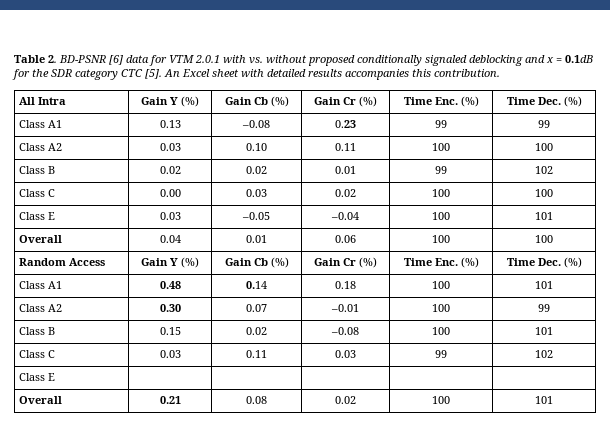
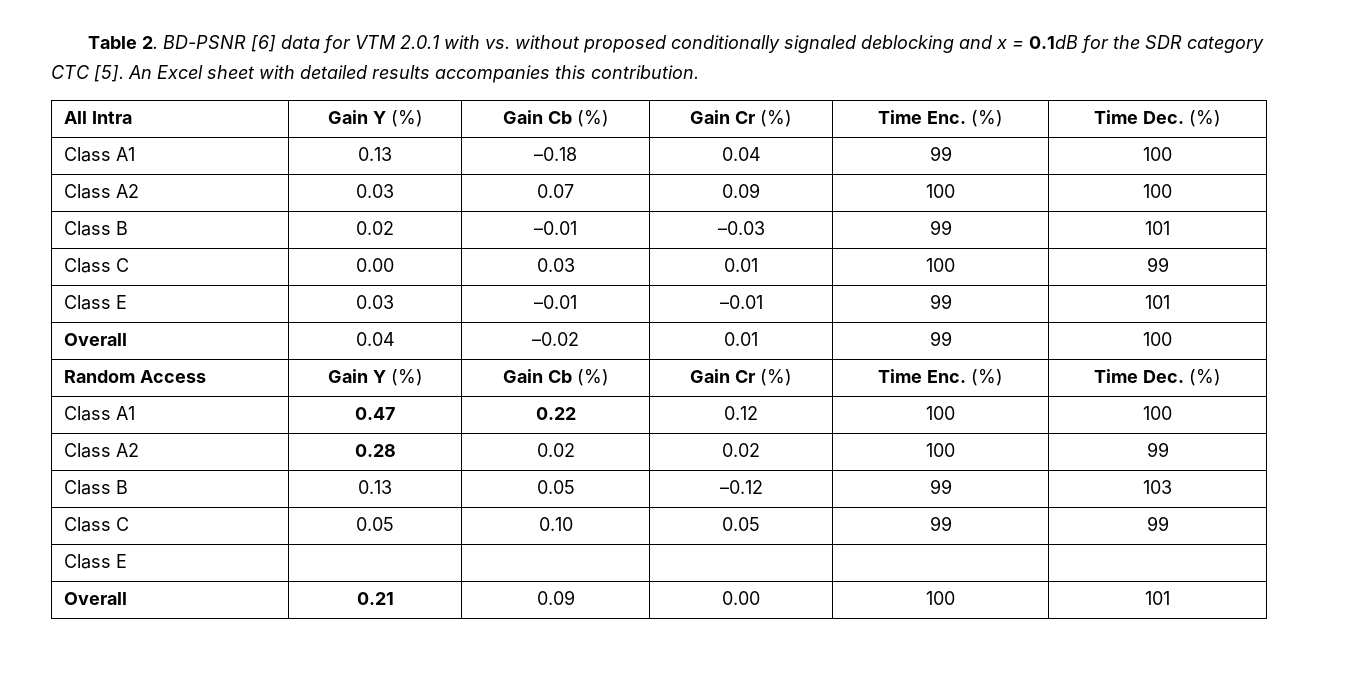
- Class A1 | 0.13 | –0.08 | 0.23 | 99 | 99
+ Class A1 | 0.13 | –0.18 | 0.04 | 99 | 100
- Class A2 | 0.03 | 0.10 | 0.11 | 100 | 100
+ Class A2 | 0.03 | 0.07 | 0.09 | 100 | 100
- Class B | 0.02 | 0.02 | 0.01 | 99 | 102
+ Class B | 0.02 | –0.01 | –0.03 | 99 | 101
- Class C | 0.00 | 0.03 | 0.02 | 100 | 100
+ Class C | 0.00 | 0.03 | 0.01 | 100 | 99
- Class E | 0.03 | –0.05 | –0.04 | 100 | 101
+ Class E | 0.03 | –0.01 | –0.01 | 99 | 101
- Overall | 0.04 | 0.01 | 0.06 | 100 | 100
+ Overall | 0.04 | –0.02 | 0.01 | 99 | 100
- Class A1 | 0.48 | 0.14 | 0.18 | 100 | 101
- Class A2 | 0.30 | 0.07 | –0.01 | 100 | 99
+ Class A1 | 0.47 | 0.22 | 0.12 | 100 | 100
+ Class A2 | 0.28 | 0.02 | 0.02 | 100 | 99
- Class B | 0.15 | 0.02 | –0.08 | 100 | 101
- Class C | 0.03 | 0.11 | 0.03 | 99 | 102
+ Class B | 0.13 | 0.05 | –0.12 | 99 | 103
+ Class C | 0.05 | 0.10 | 0.05 | 99 | 99
- Overall | 0.21 | 0.08 | 0.02 | 100 | 101
+ Overall | 0.21 | 0.09 | 0.00 | 100 | 101

